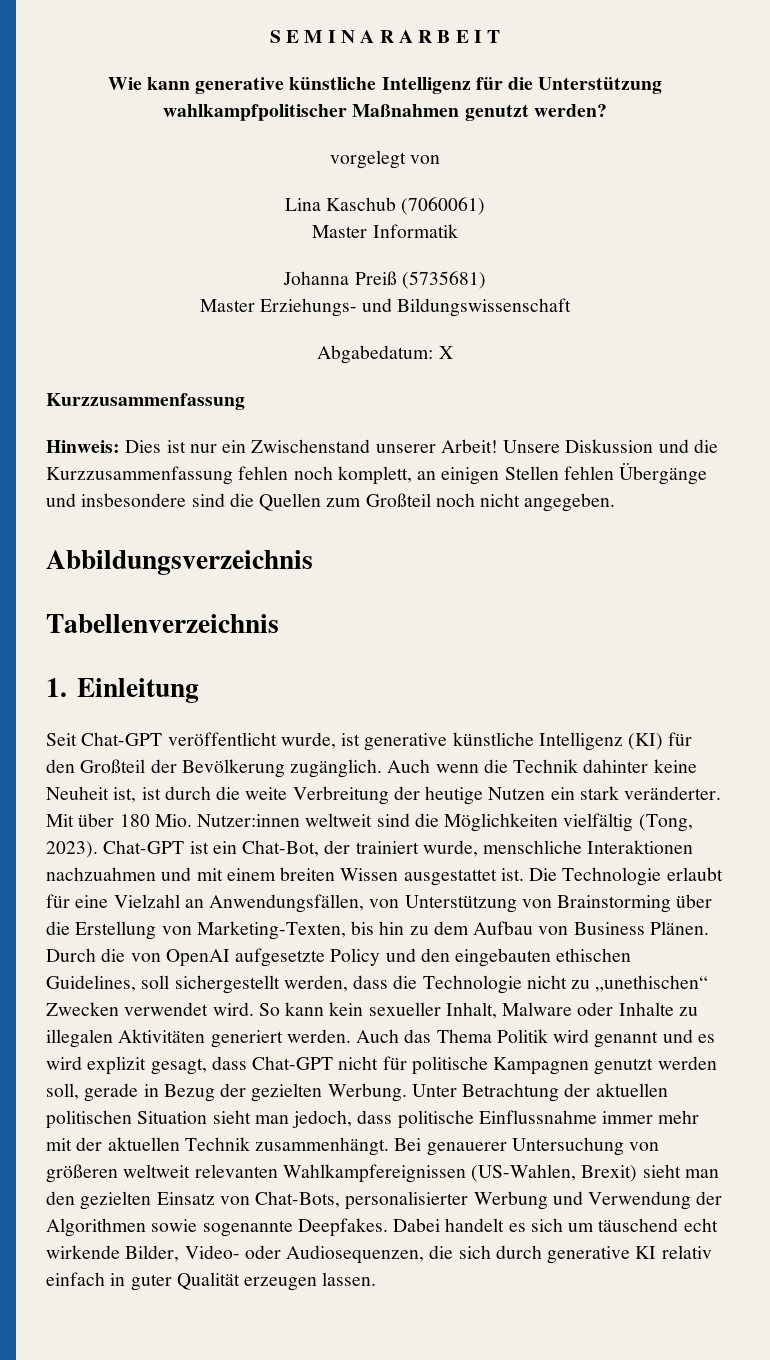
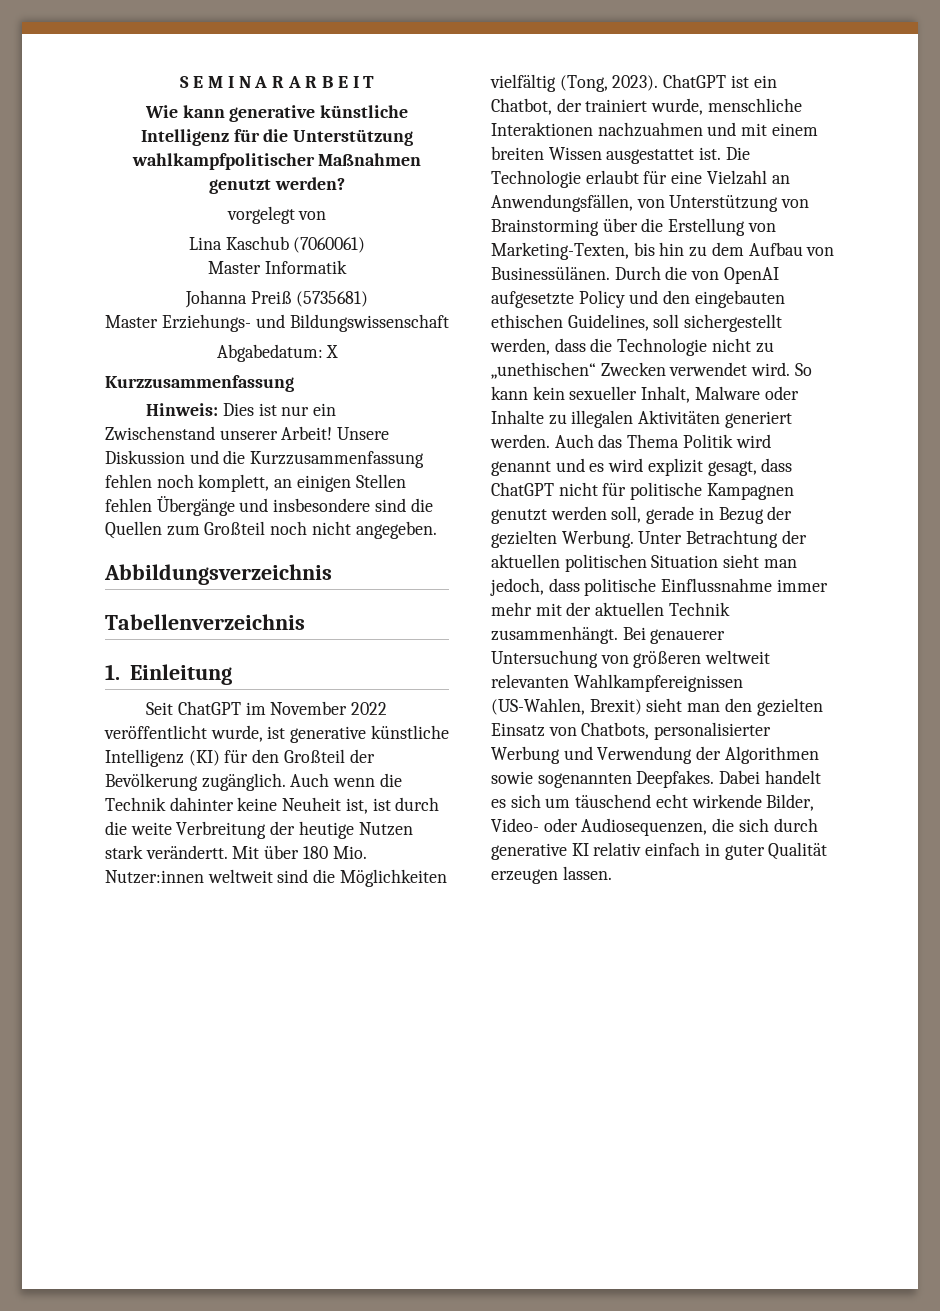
- Seit Chat-GPT veröffentlicht wurde, ist generative künstliche Intelligenz (KI) für den Großteil der Bevölkerung zugänglich.
+ Seit ChatGPT im November 2022 veröffentlicht wurde, ist generative künstliche Intelligenz (KI) für den Großteil der Bevölkerung zugänglich.
- Auch wenn die Technik dahinter keine Neuheit ist, ist durch die weite Verbreitung der heutige Nutzen ein stark veränderter.
+ Auch wenn die Technik dahinter keine Neuheit ist, ist durch die weite Verbreitung der heutige Nutzen stark verändertt.
- Chat-GPT ist ein Chat-Bot, der trainiert wurde, menschliche Interaktionen nachzuahmen und mit einem breiten Wissen ausgestattet ist.
+ ChatGPT ist ein Chatbot, der trainiert wurde, menschliche Interaktionen nachzuahmen und mit einem breiten Wissen ausgestattet ist.
- Die Technologie erlaubt für eine Vielzahl an Anwendungsfällen, von Unterstützung von Brainstorming über die Erstellung von Marketing-Texten, bis hin zu dem Aufbau von Business Plänen.
+ Die Technologie erlaubt für eine Vielzahl an Anwendungsfällen, von Unterstützung von Brainstorming über die Erstellung von Marketing-Texten, bis hin zu dem Aufbau von Businessülänen.
- Auch das Thema Politik wird genannt und es wird explizit gesagt, dass Chat-GPT nicht für politische Kampagnen genutzt werden soll, gerade in Bezug der gezielten Werbung.
+ Auch das Thema Politik wird genannt und es wird explizit gesagt, dass ChatGPT nicht für politische Kampagnen genutzt werden soll, gerade in Bezug der gezielten Werbung.
- Bei genauerer Untersuchung von größeren weltweit relevanten Wahlkampfereignissen (US-Wahlen, Brexit) sieht man den gezielten Einsatz von Chat-Bots, personalisierter Werbung und Verwendung der Algorithmen sowie sogenannte Deepfakes.
+ Bei genauerer Untersuchung von größeren weltweit relevanten Wahlkampfereignissen (US-Wahlen, Brexit) sieht man den gezielten Einsatz von Chatbots, personalisierter Werbung und Verwendung der Algorithmen sowie sogenannten Deepfakes.

